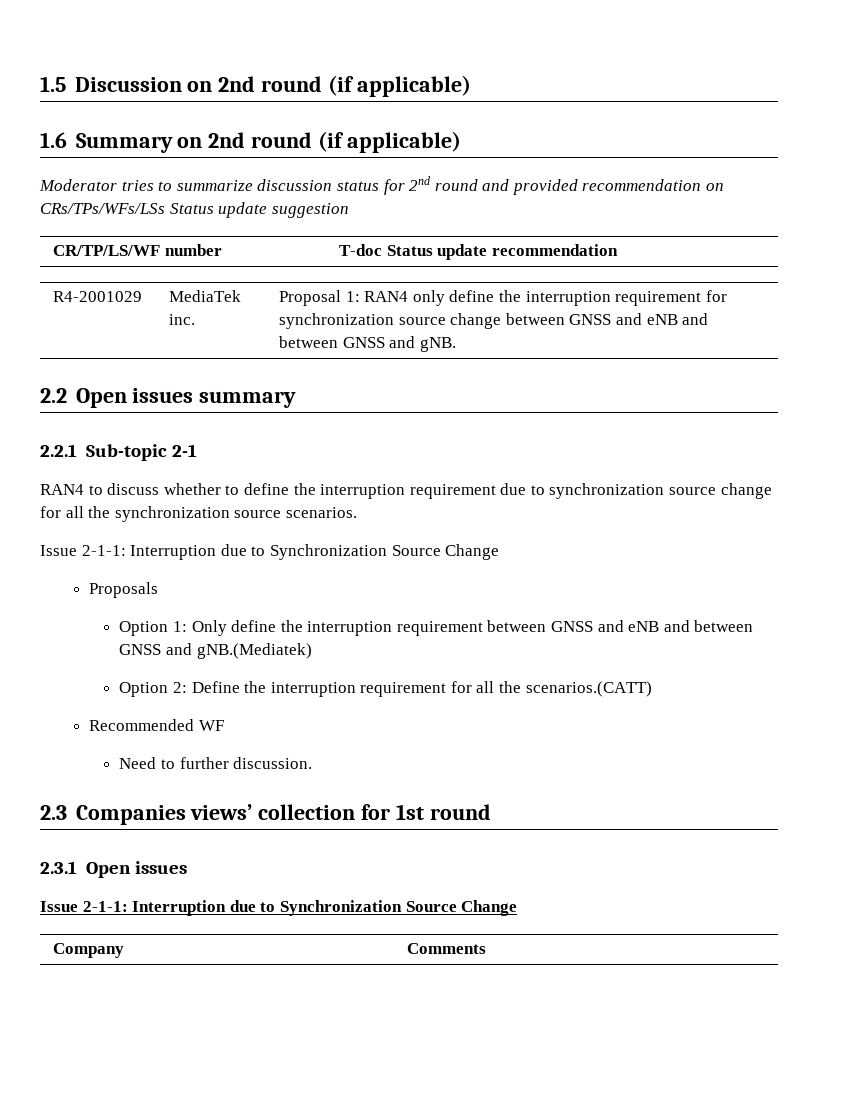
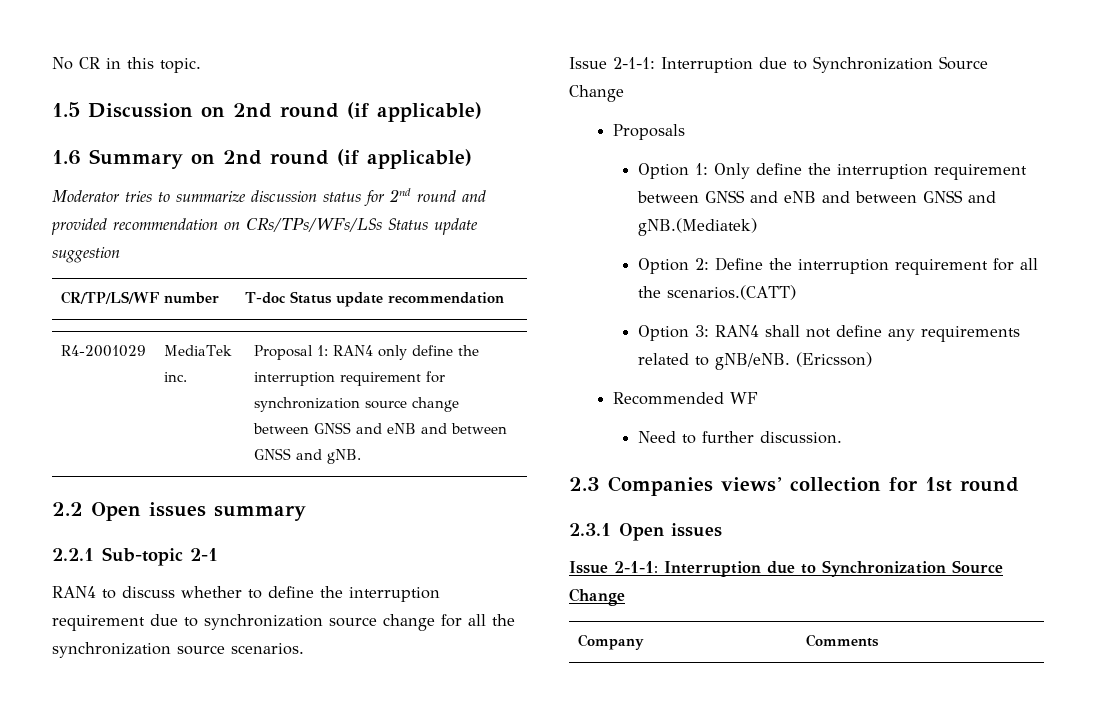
+ No CR in this topic.
+ Option 3: RAN4 shall not define any requirements related to gNB/eNB. (Ericsson)

